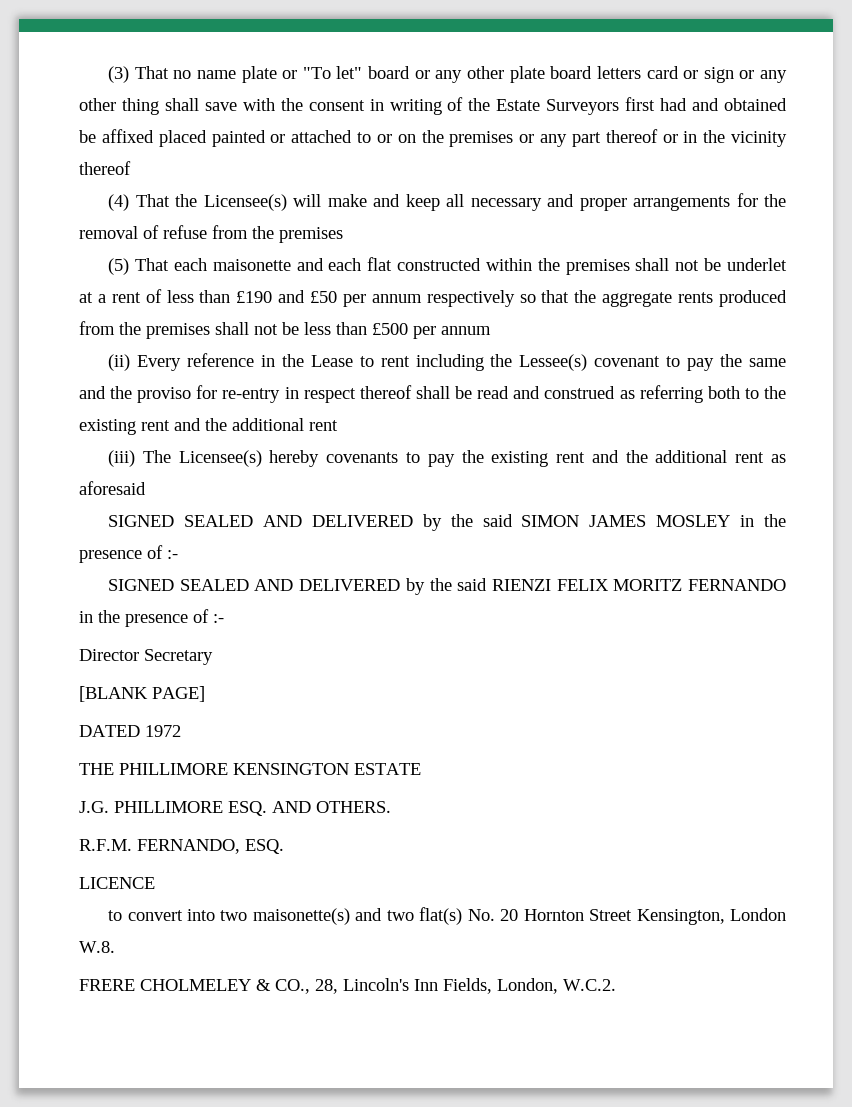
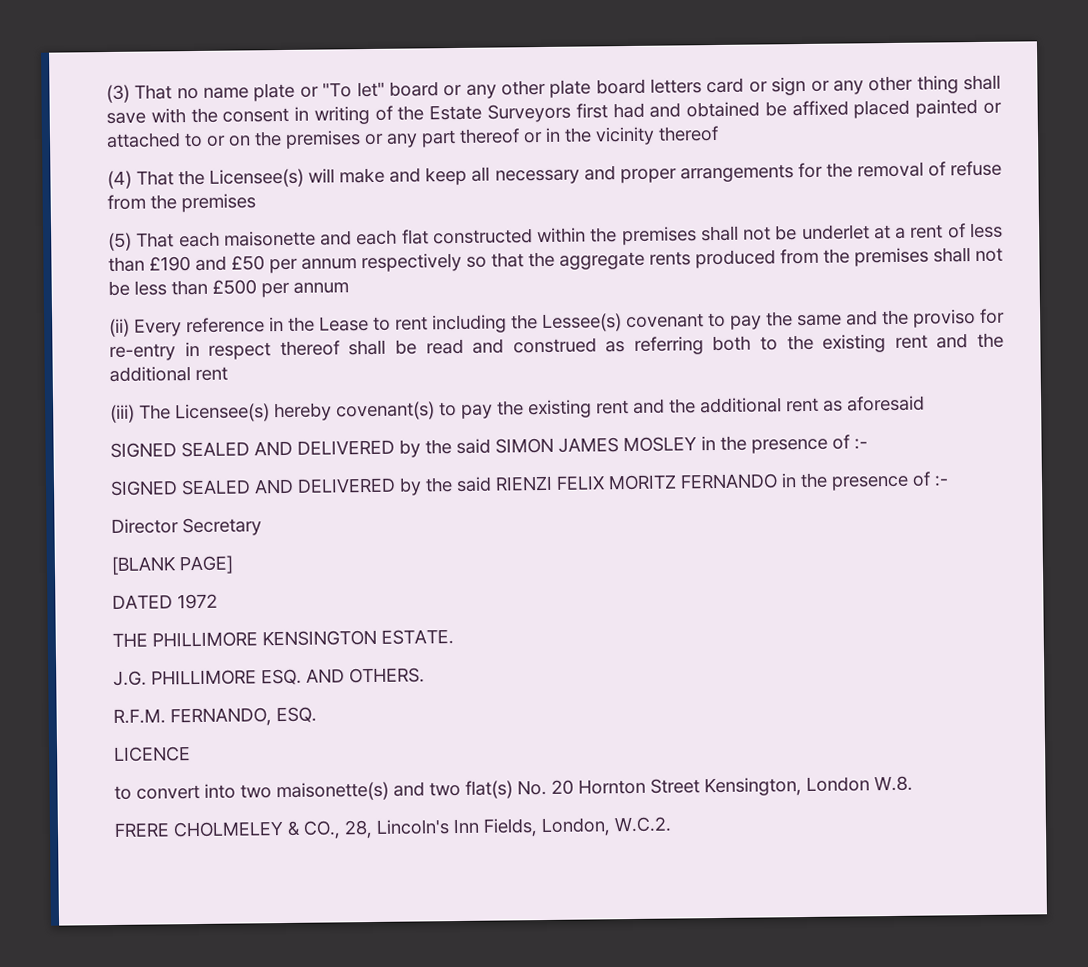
- (iii) The Licensee(s) hereby covenants to pay the existing rent and the additional rent as aforesaid
+ (iii) The Licensee(s) hereby covenant(s) to pay the existing rent and the additional rent as aforesaid
- THE PHILLIMORE KENSINGTON ESTATE
+ THE PHILLIMORE KENSINGTON ESTATE.

